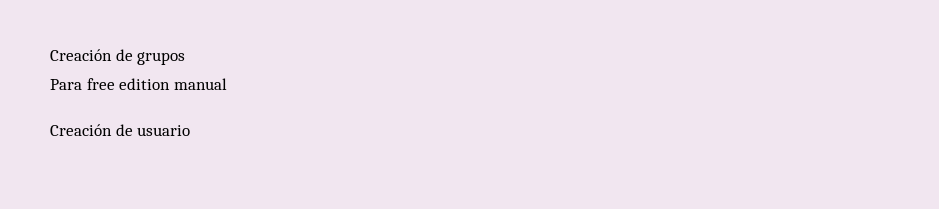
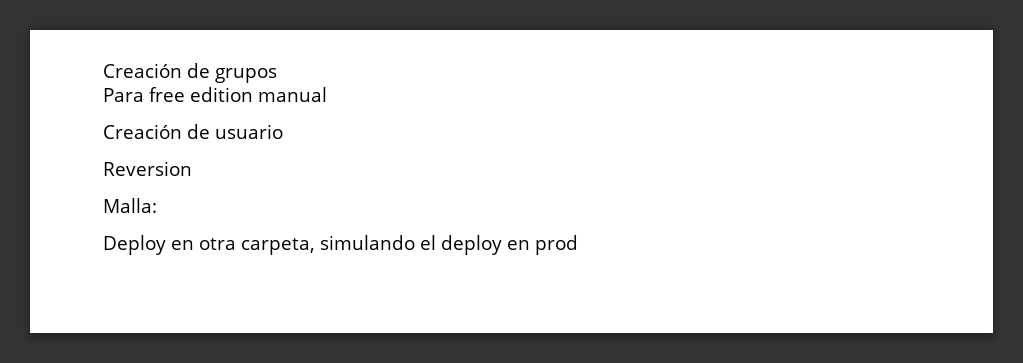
+ Reversion
+ Malla:
+ Deploy en otra carpeta, simulando el deploy en prod

